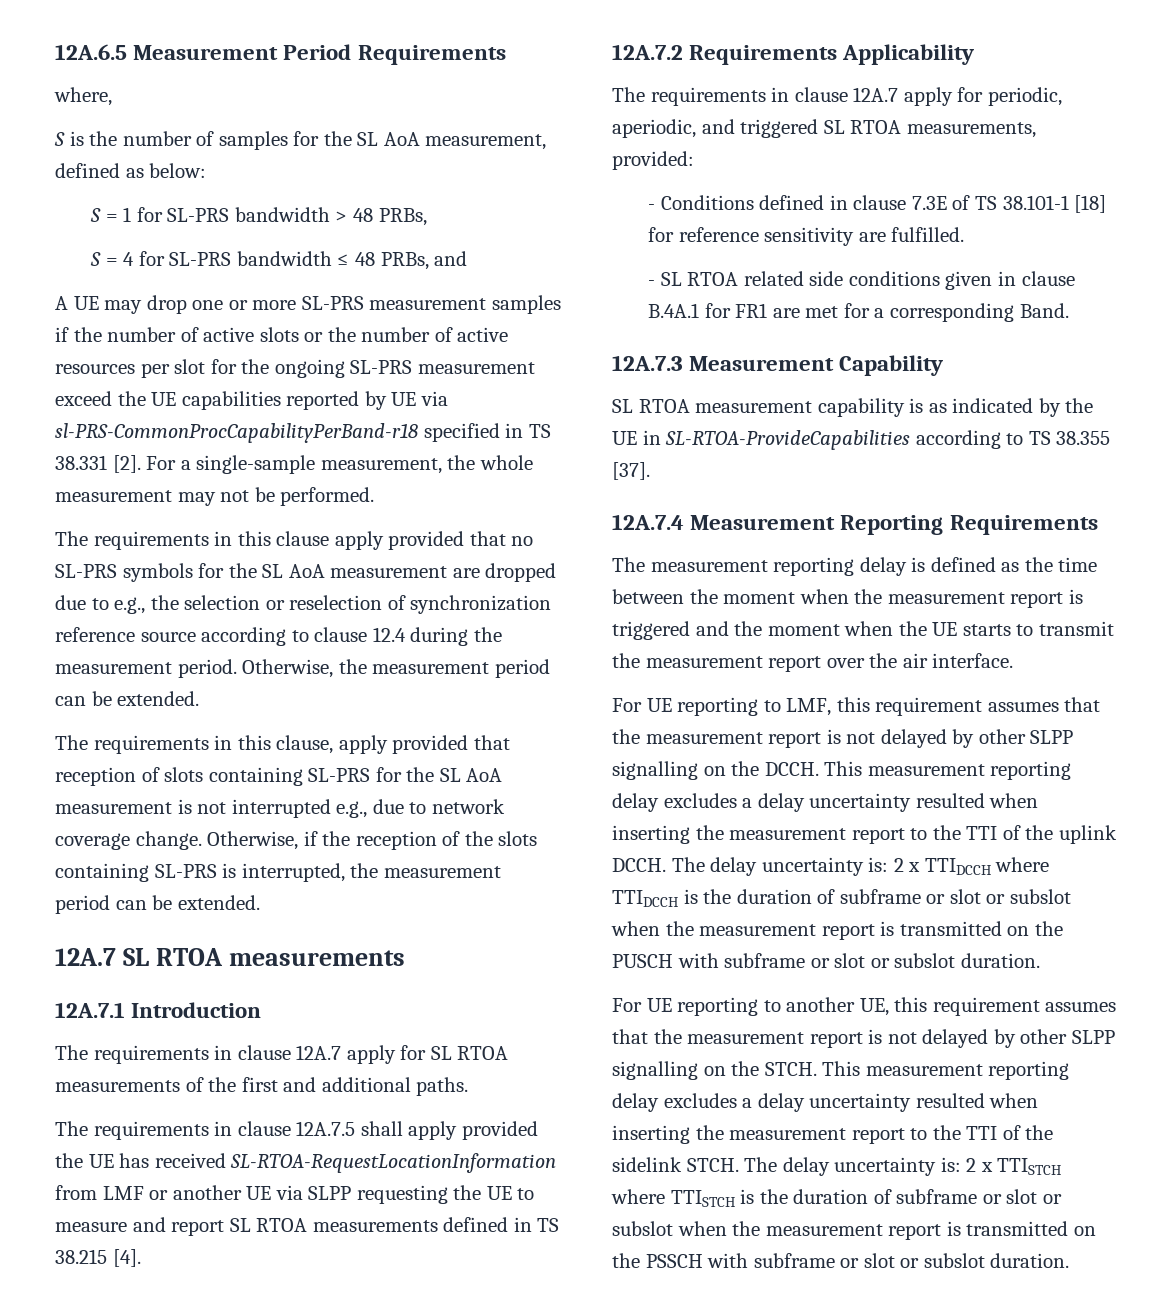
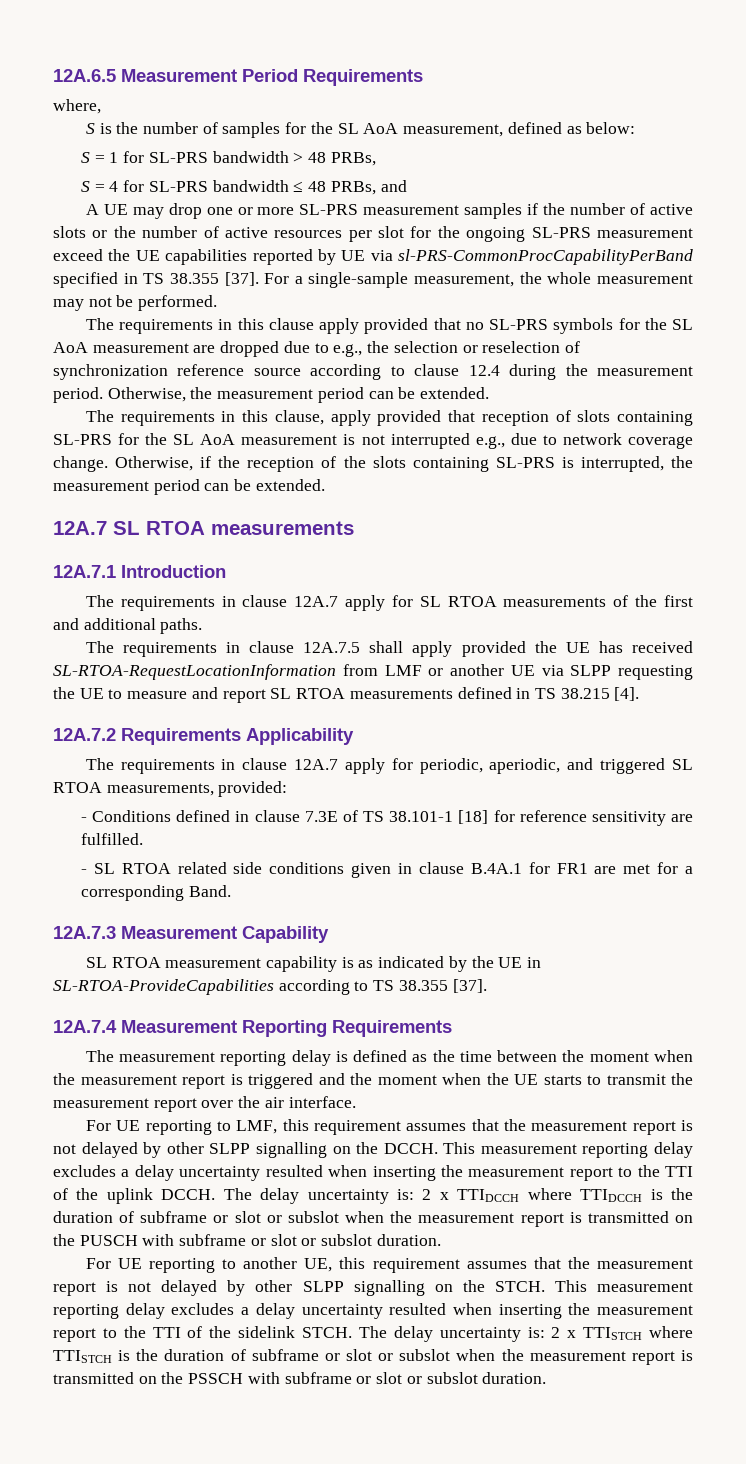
- A UE may drop one or more SL-PRS measurement samples if the number of active slots or the number of active resources per slot for the ongoing SL-PRS measurement exceed the UE capabilities reported by UE via sl-PRS-CommonProcCapabilityPerBand-r18 specified in TS 38.331 [2].
+ A UE may drop one or more SL-PRS measurement samples if the number of active slots or the number of active resources per slot for the ongoing SL-PRS measurement exceed the UE capabilities reported by UE via sl-PRS-CommonProcCapabilityPerBand specified in TS 38.355 [37].

